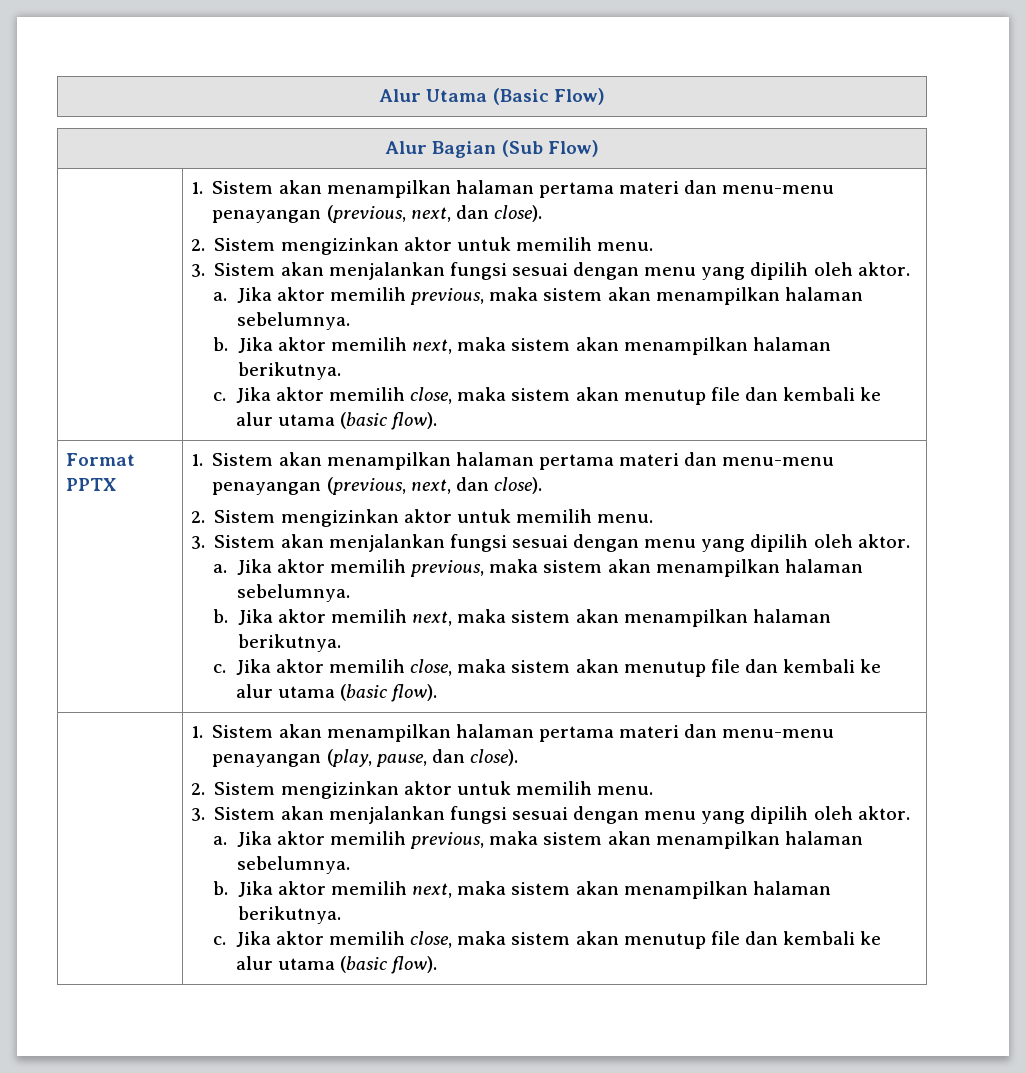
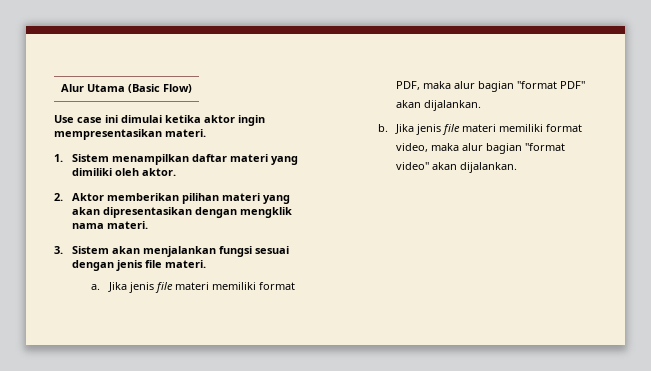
- Alur Bagian (Sub Flow)
- | 1. Sistem akan menampilkan halaman pertama materi dan menu-menu penayangan (previous, next, dan close).
- 2. Sistem mengizinkan aktor untuk memilih menu.
- 3. Sistem akan menjalankan fungsi sesuai dengan menu yang dipilih oleh aktor.
- a. Jika aktor memilih previous, maka sistem akan menampilkan halaman sebelumnya.
- b. Jika aktor memilih next, maka sistem akan menampilkan halaman berikutnya.
- c. Jika aktor memilih close, maka sistem akan menutup file dan kembali ke alur utama (basic flow).
- Format PPTX | 1. Sistem akan menampilkan halaman pertama materi dan menu-menu penayangan (previous, next, dan close).
- 2. Sistem mengizinkan aktor untuk memilih menu.
- 3. Sistem akan menjalankan fungsi sesuai dengan menu yang dipilih oleh aktor.
- a. Jika aktor memilih previous, maka sistem akan menampilkan halaman sebelumnya.
- b. Jika aktor memilih next, maka sistem akan menampilkan halaman berikutnya.
- c. Jika aktor memilih close, maka sistem akan menutup file dan kembali ke alur utama (basic flow).
- | 1. Sistem akan menampilkan halaman pertama materi dan menu-menu penayangan (play, pause, dan close).
- 2. Sistem mengizinkan aktor untuk memilih menu.
- 3. Sistem akan menjalankan fungsi sesuai dengan menu yang dipilih oleh aktor.
- a. Jika aktor memilih previous, maka sistem akan menampilkan halaman sebelumnya.
- b. Jika aktor memilih next, maka sistem akan menampilkan halaman berikutnya.
- c. Jika aktor memilih close, maka sistem akan menutup file dan kembali ke alur utama (basic flow).
+ Use case ini dimulai ketika aktor ingin mempresentasikan materi.
+ 1. Sistem menampilkan daftar materi yang dimiliki oleh aktor.
+ 2. Aktor memberikan pilihan materi yang akan dipresentasikan dengan mengklik nama materi.
+ 3. Sistem akan menjalankan fungsi sesuai dengan jenis file materi.
+ a. Jika jenis file materi memiliki format PDF, maka alur bagian "format PDF" akan dijalankan.
+ b. Jika jenis file materi memiliki format video, maka alur bagian "format video" akan dijalankan.

